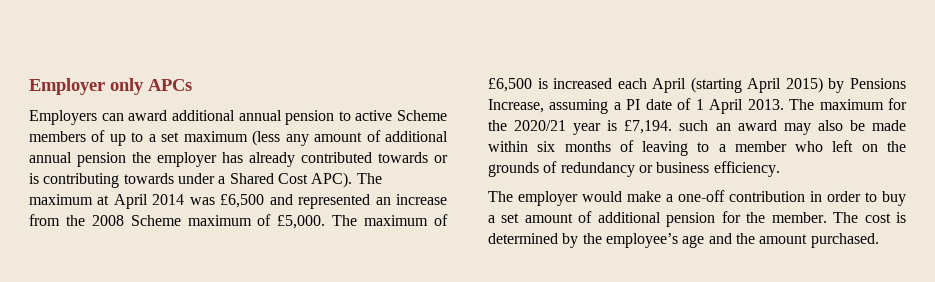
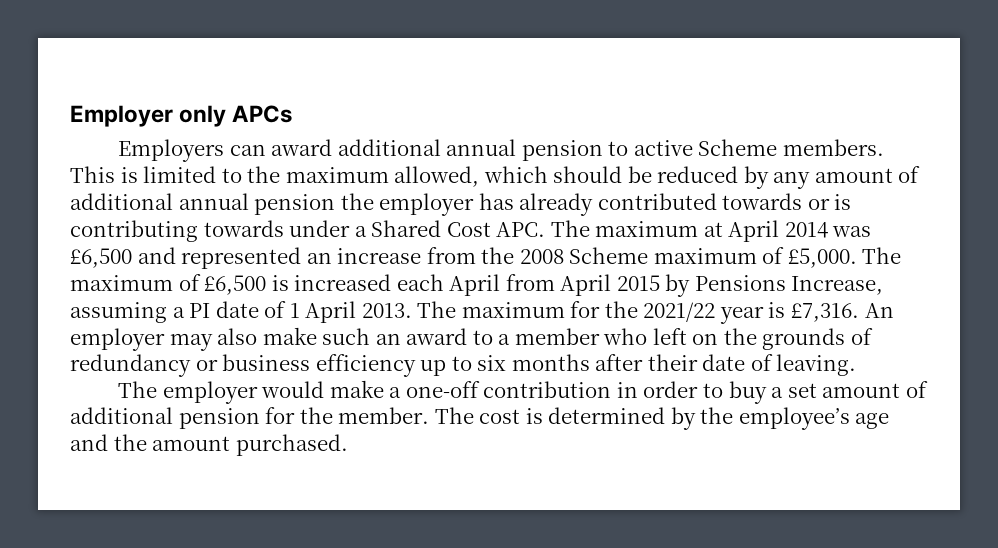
- Employers can award additional annual pension to active Scheme members of up to a set maximum (less any amount of additional annual pension the employer has already contributed towards or is contributing towards under a Shared Cost APC). The maximum at April 2014 was £6,500 and represented an increase from the 2008 Scheme maximum of £5,000.
+ Employers can award additional annual pension to active Scheme members. This is limited to the maximum allowed, which should be reduced by any amount of additional annual pension the employer has already contributed towards or is contributing towards under a Shared Cost APC. The maximum at April 2014 was £6,500 and represented an increase from the 2008 Scheme maximum of £5,000.
- The maximum of £6,500 is increased each April (starting April 2015) by Pensions Increase, assuming a PI date of 1 April 2013.
+ The maximum of £6,500 is increased each April from April 2015 by Pensions Increase, assuming a PI date of 1 April 2013.
- The maximum for the 2020/21 year is £7,194. such an award may also be made within six months of leaving to a member who left on the grounds of redundancy or business efficiency.
+ The maximum for the 2021/22 year is £7,316. An employer may also make such an award to a member who left on the grounds of redundancy or business efficiency up to six months after their date of leaving.

